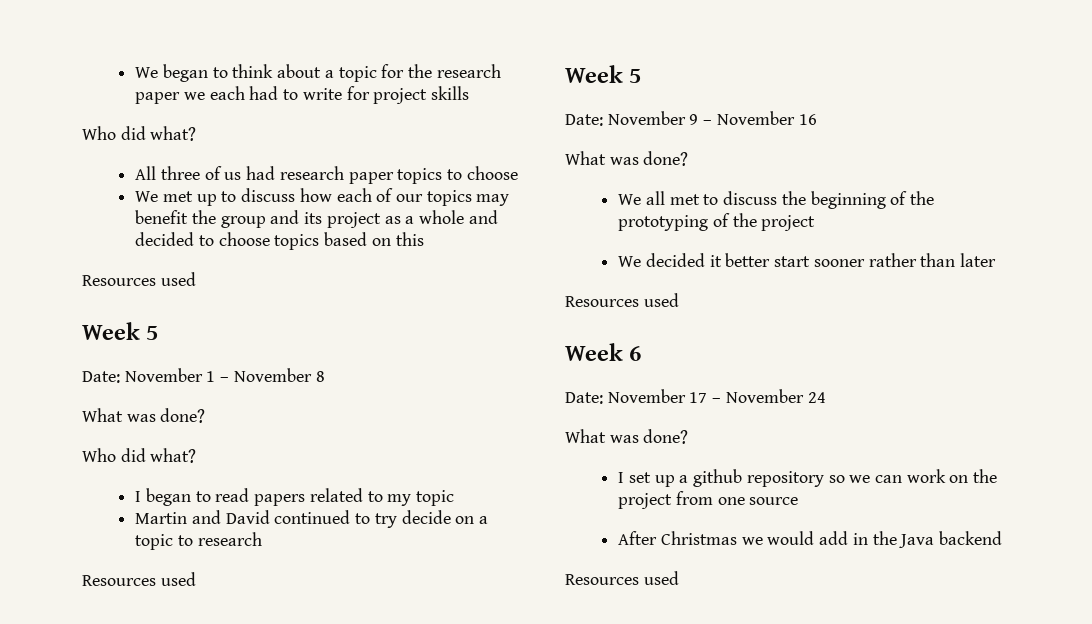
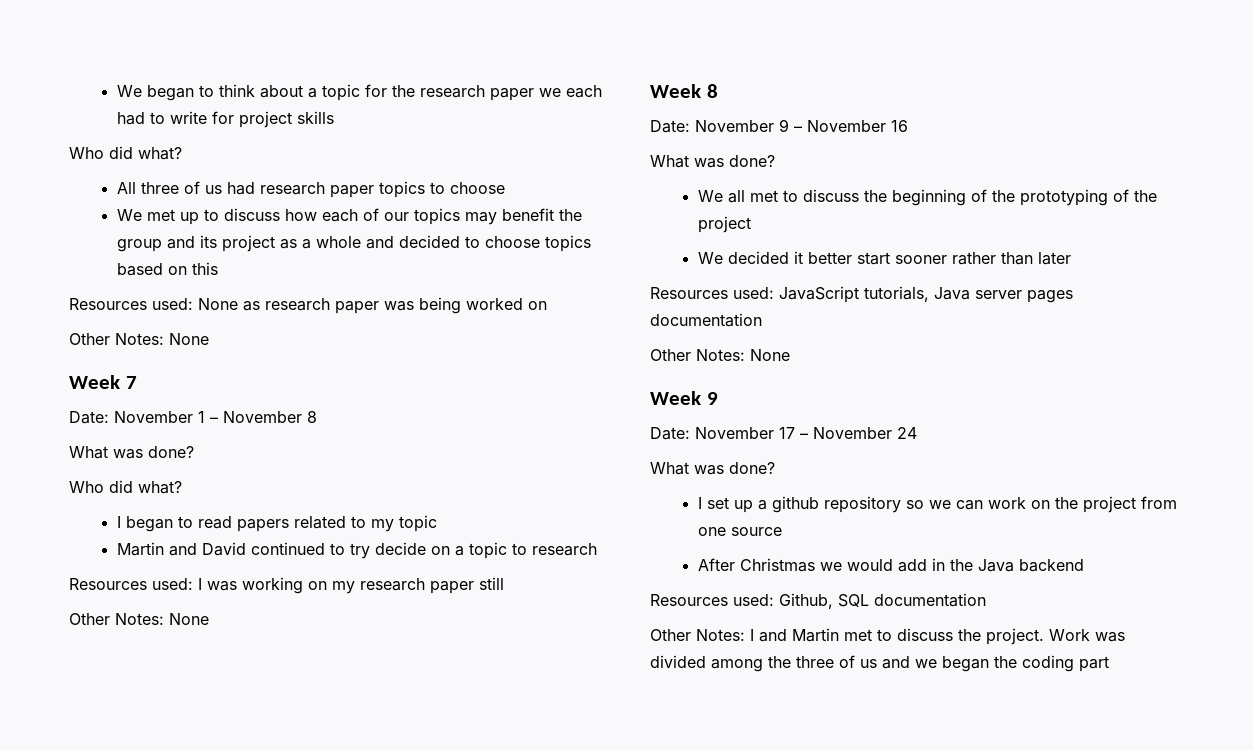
  We met up to discuss how each of our topics may benefit the group and its project as a whole and decided to choose topics based on this
- Resources used
- Week 5
+ Resources used: None as research paper was being worked on
+ Other Notes: None
+ Week 7
  Martin and David continued to try decide on a topic to research
- Resources used
- Week 5
+ Resources used: I was working on my research paper still
+ Other Notes: None
+ Week 8
  We decided it better start sooner rather than later
- Resources used
- Week 6
+ Resources used: JavaScript tutorials, Java server pages documentation
+ Other Notes: None
+ Week 9
  After Christmas we would add in the Java backend
- Resources used
+ Resources used: Github, SQL documentation
+ Other Notes: I and Martin met to discuss the project. Work was divided among the three of us and we began the coding part

